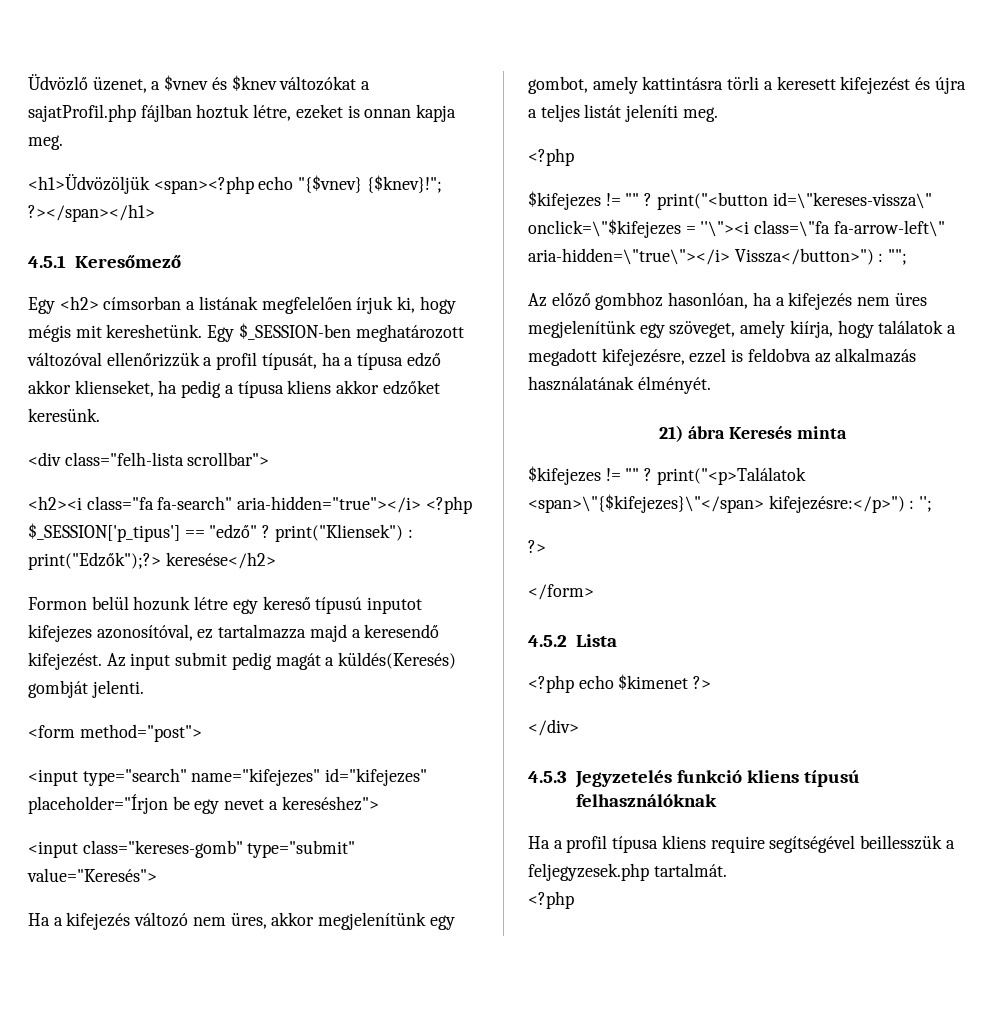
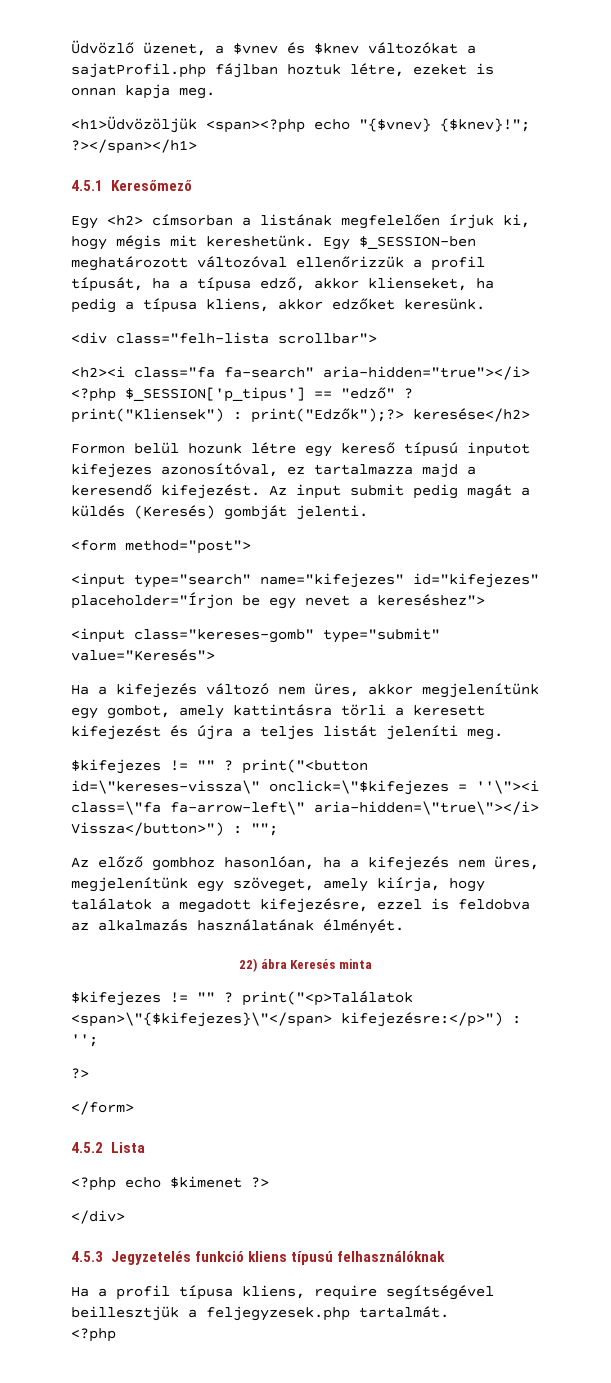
- Egy $_SESSION-ben meghatározott változóval ellenőrizzük a profil típusát, ha a típusa edző akkor klienseket, ha pedig a típusa kliens akkor edzőket keresünk.
+ Egy $_SESSION-ben meghatározott változóval ellenőrizzük a profil típusát, ha a típusa edző, akkor klienseket, ha pedig a típusa kliens, akkor edzőket keresünk.
- Az input submit pedig magát a küldés(Keresés) gombját jelenti.
+ Az input submit pedig magát a küldés (Keresés) gombját jelenti.
  Ha a kifejezés változó nem üres, akkor megjelenítünk egy gombot, amely kattintásra törli a keresett kifejezést és újra a teljes listát jeleníti meg.
- <?php
- Az előző gombhoz hasonlóan, ha a kifejezés nem üres megjelenítünk egy szöveget, amely kiírja, hogy találatok a megadott kifejezésre, ezzel is feldobva az alkalmazás használatának élményét.
+ Az előző gombhoz hasonlóan, ha a kifejezés nem üres, megjelenítünk egy szöveget, amely kiírja, hogy találatok a megadott kifejezésre, ezzel is feldobva az alkalmazás használatának élményét.
- 21) ábra Keresés minta
+ 22) ábra Keresés minta
- Ha a profil típusa kliens require segítségével beillesszük a feljegyzesek.php tartalmát.
+ Ha a profil típusa kliens, require segítségével beillesztjük a feljegyzesek.php tartalmát.

